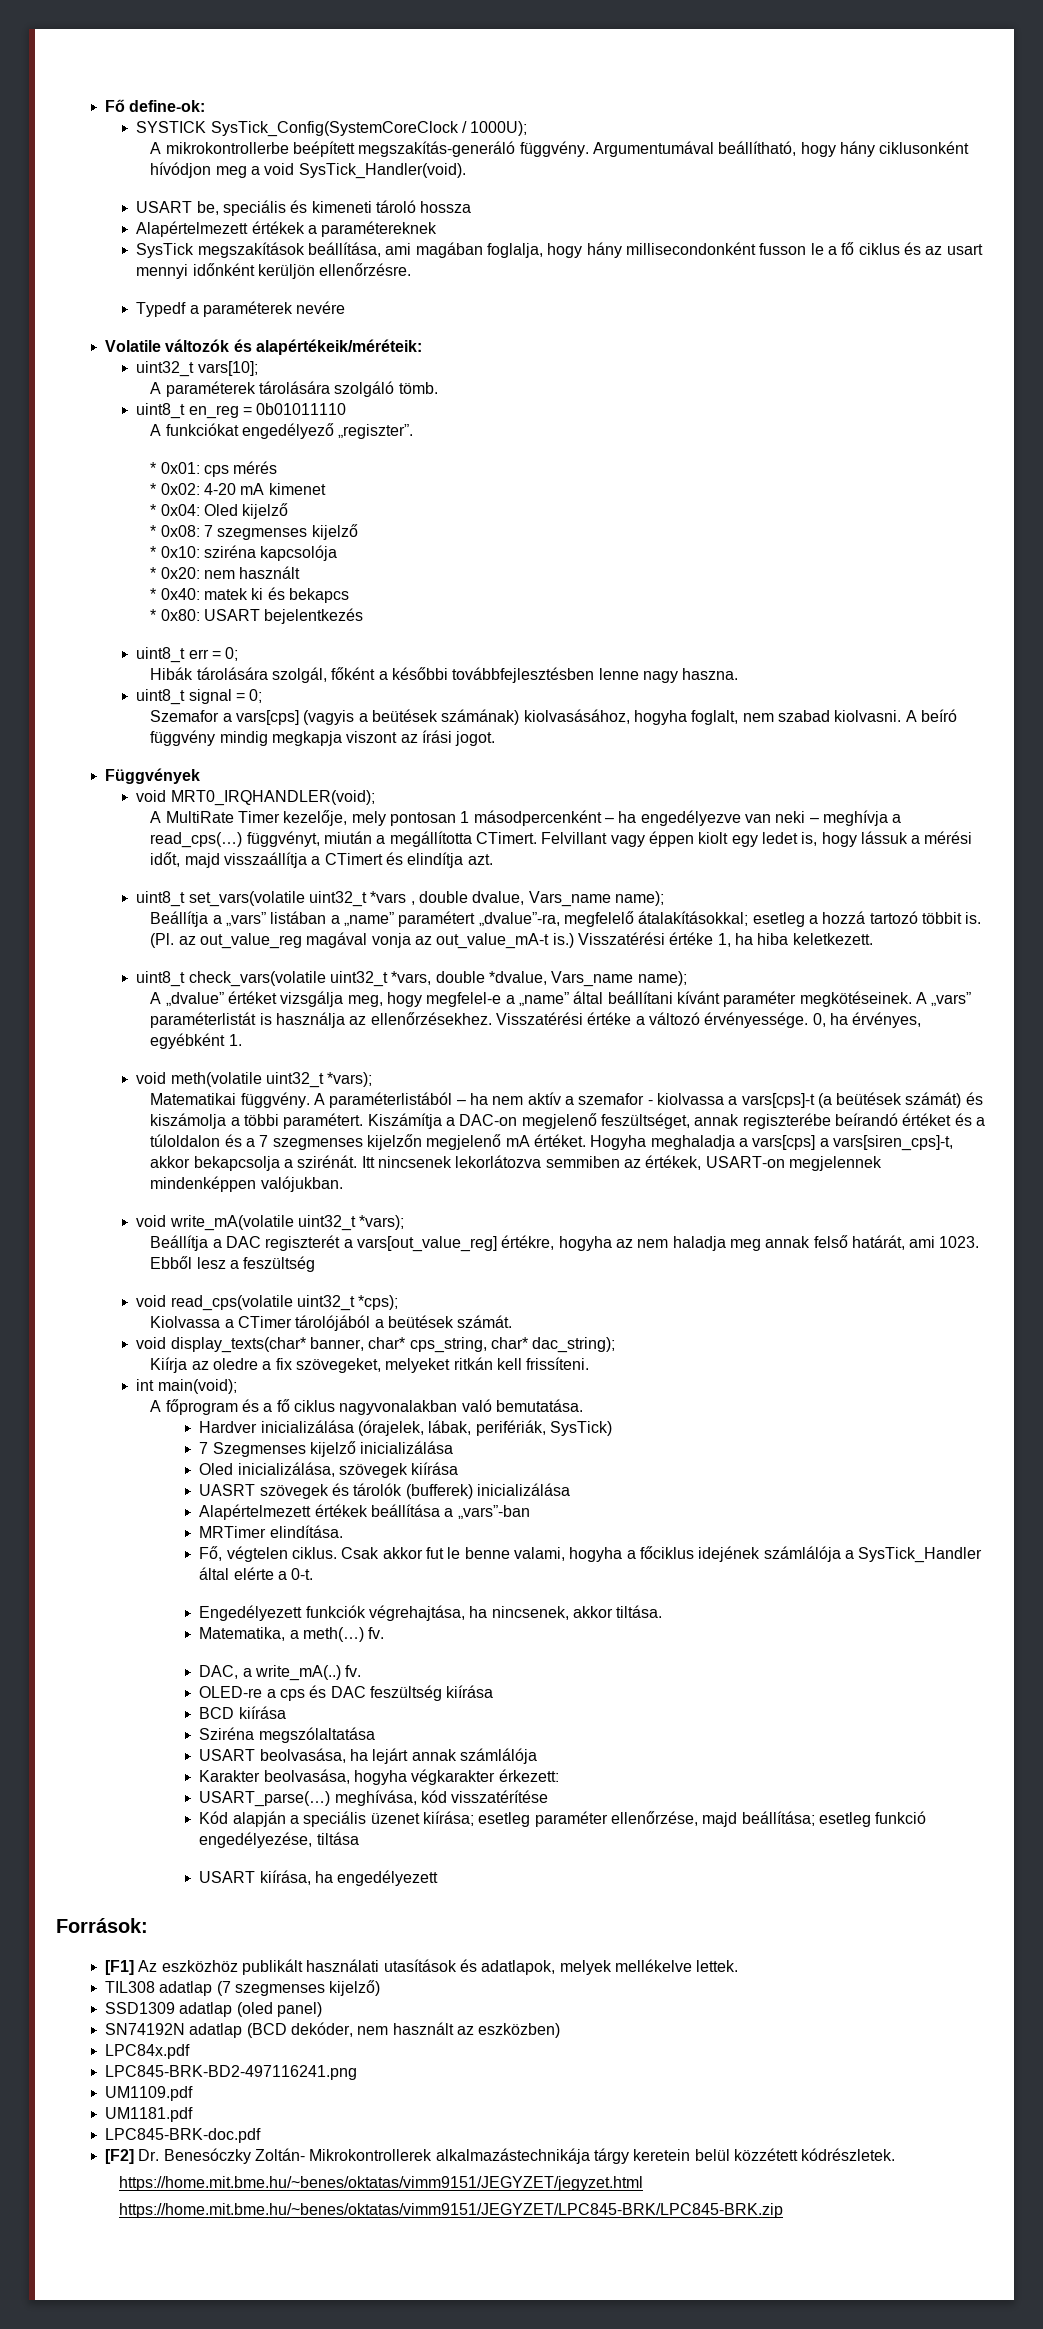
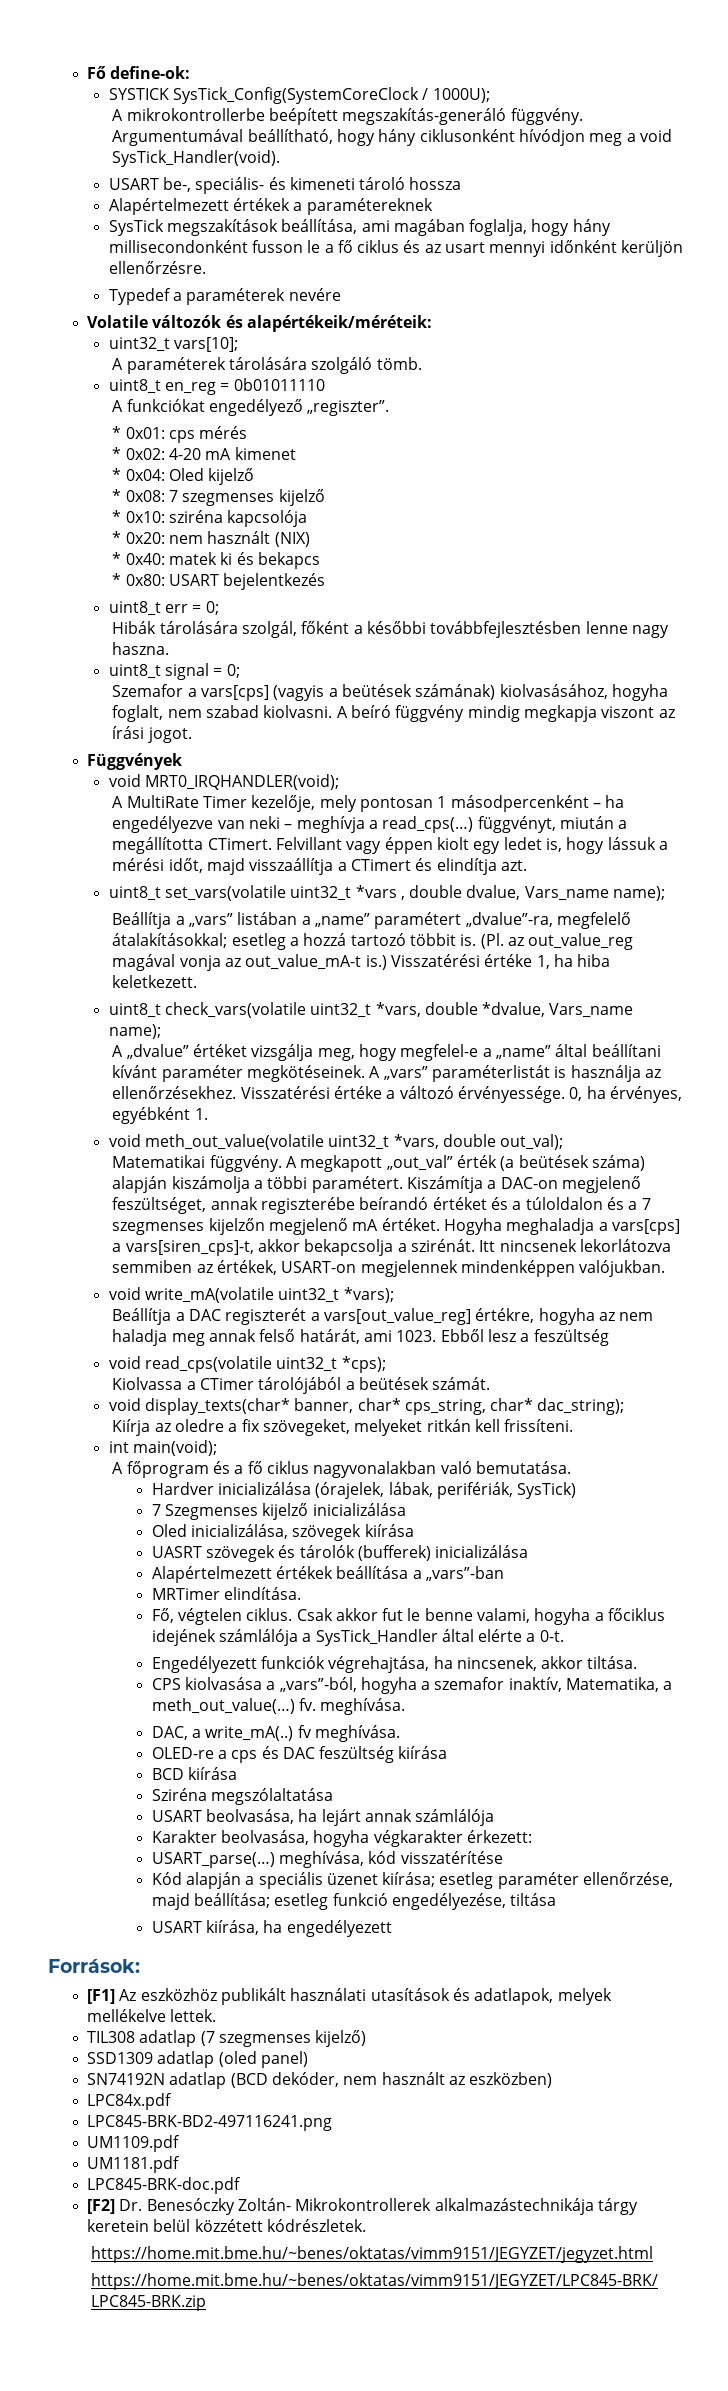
- USART be, speciális és kimeneti tároló hossza
+ USART be-, speciális- és kimeneti tároló hossza
- Typedf a paraméterek nevére
+ Typedef a paraméterek nevére
- * 0x20: nem használt
+ * 0x20: nem használt (NIX)
- void meth(volatile uint32_t *vars);
- Matematikai függvény. A paraméterlistából – ha nem aktív a szemafor - kiolvassa a vars[cps]-t (a beütések számát) és kiszámolja a többi paramétert.
+ void meth_out_value(volatile uint32_t *vars, double out_val);
+ Matematikai függvény. A megkapott „out_val” érték (a beütések száma) alapján kiszámolja a többi paramétert.
- Matematika, a meth(…) fv.
+ CPS kiolvasása a „vars”-ból, hogyha a szemafor inaktív, Matematika, a meth_out_value(…) fv. meghívása.
- DAC, a write_mA(..) fv.
+ DAC, a write_mA(..) fv meghívása.

